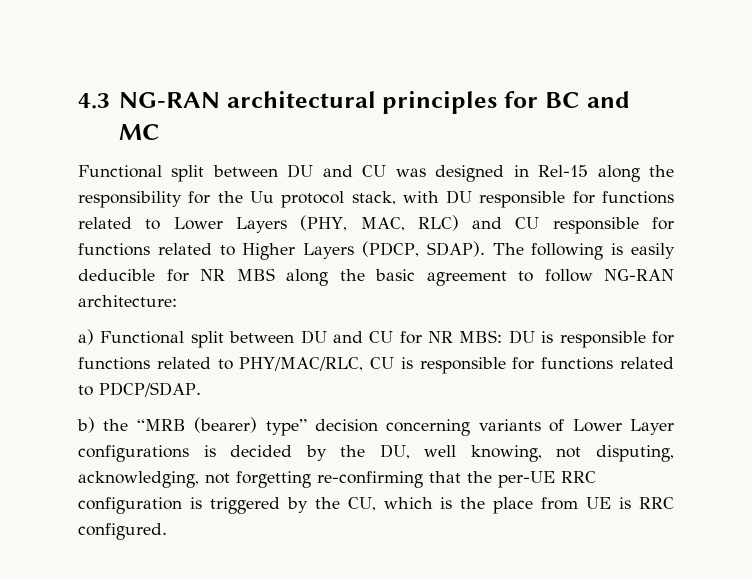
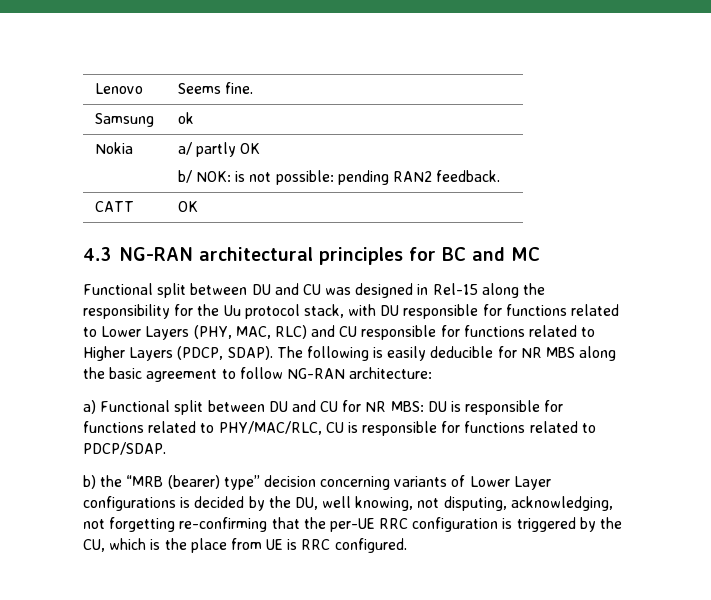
+ Lenovo | Seems fine.
+ Samsung | ok
+ Nokia | a/ partly OK
+ b/ NOK: is not possible: pending RAN2 feedback.
+ CATT | OK

